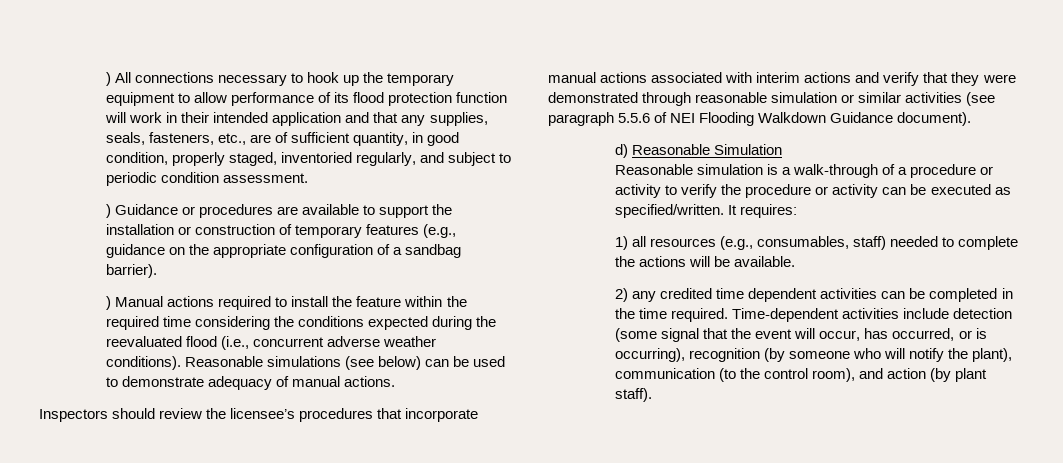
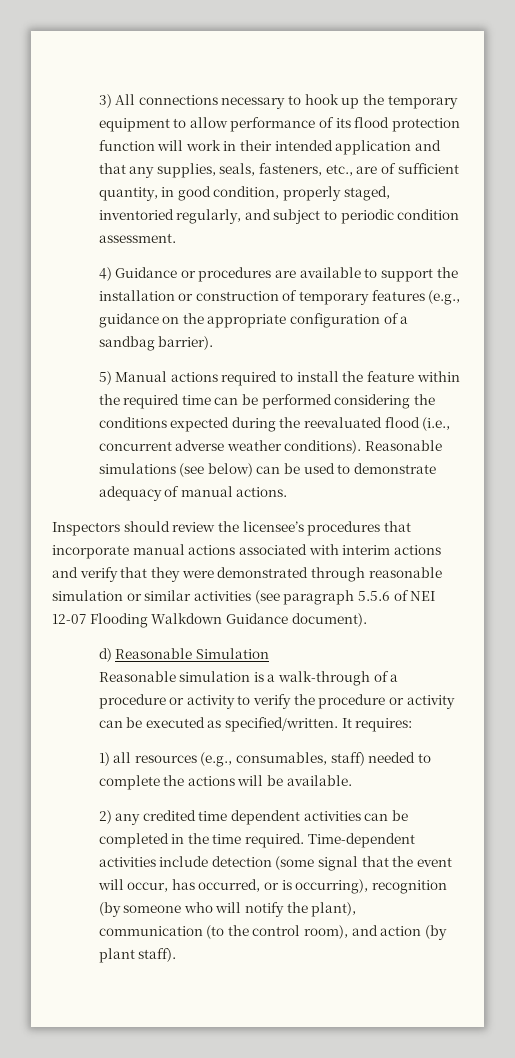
- ) All connections necessary to hook up the temporary equipment to allow performance of its flood protection function will work in their intended application and that any supplies, seals, fasteners, etc., are of sufficient quantity, in good condition, properly staged, inventoried regularly, and subject to periodic condition assessment.
+ 3) All connections necessary to hook up the temporary equipment to allow performance of its flood protection function will work in their intended application and that any supplies, seals, fasteners, etc., are of sufficient quantity, in good condition, properly staged, inventoried regularly, and subject to periodic condition assessment.
- ) Guidance or procedures are available to support the installation or construction of temporary features (e.g., guidance on the appropriate configuration of a sandbag barrier).
+ 4) Guidance or procedures are available to support the installation or construction of temporary features (e.g., guidance on the appropriate configuration of a sandbag barrier).
- ) Manual actions required to install the feature within the required time considering the conditions expected during the reevaluated flood (i.e., concurrent adverse weather conditions).
+ 5) Manual actions required to install the feature within the required time can be performed considering the conditions expected during the reevaluated flood (i.e., concurrent adverse weather conditions).
- Inspectors should review the licensee’s procedures that incorporate manual actions associated with interim actions and verify that they were demonstrated through reasonable simulation or similar activities (see paragraph 5.5.6 of NEI Flooding Walkdown Guidance document).
+ Inspectors should review the licensee’s procedures that incorporate manual actions associated with interim actions and verify that they were demonstrated through reasonable simulation or similar activities (see paragraph 5.5.6 of NEI 12-07 Flooding Walkdown Guidance document).

